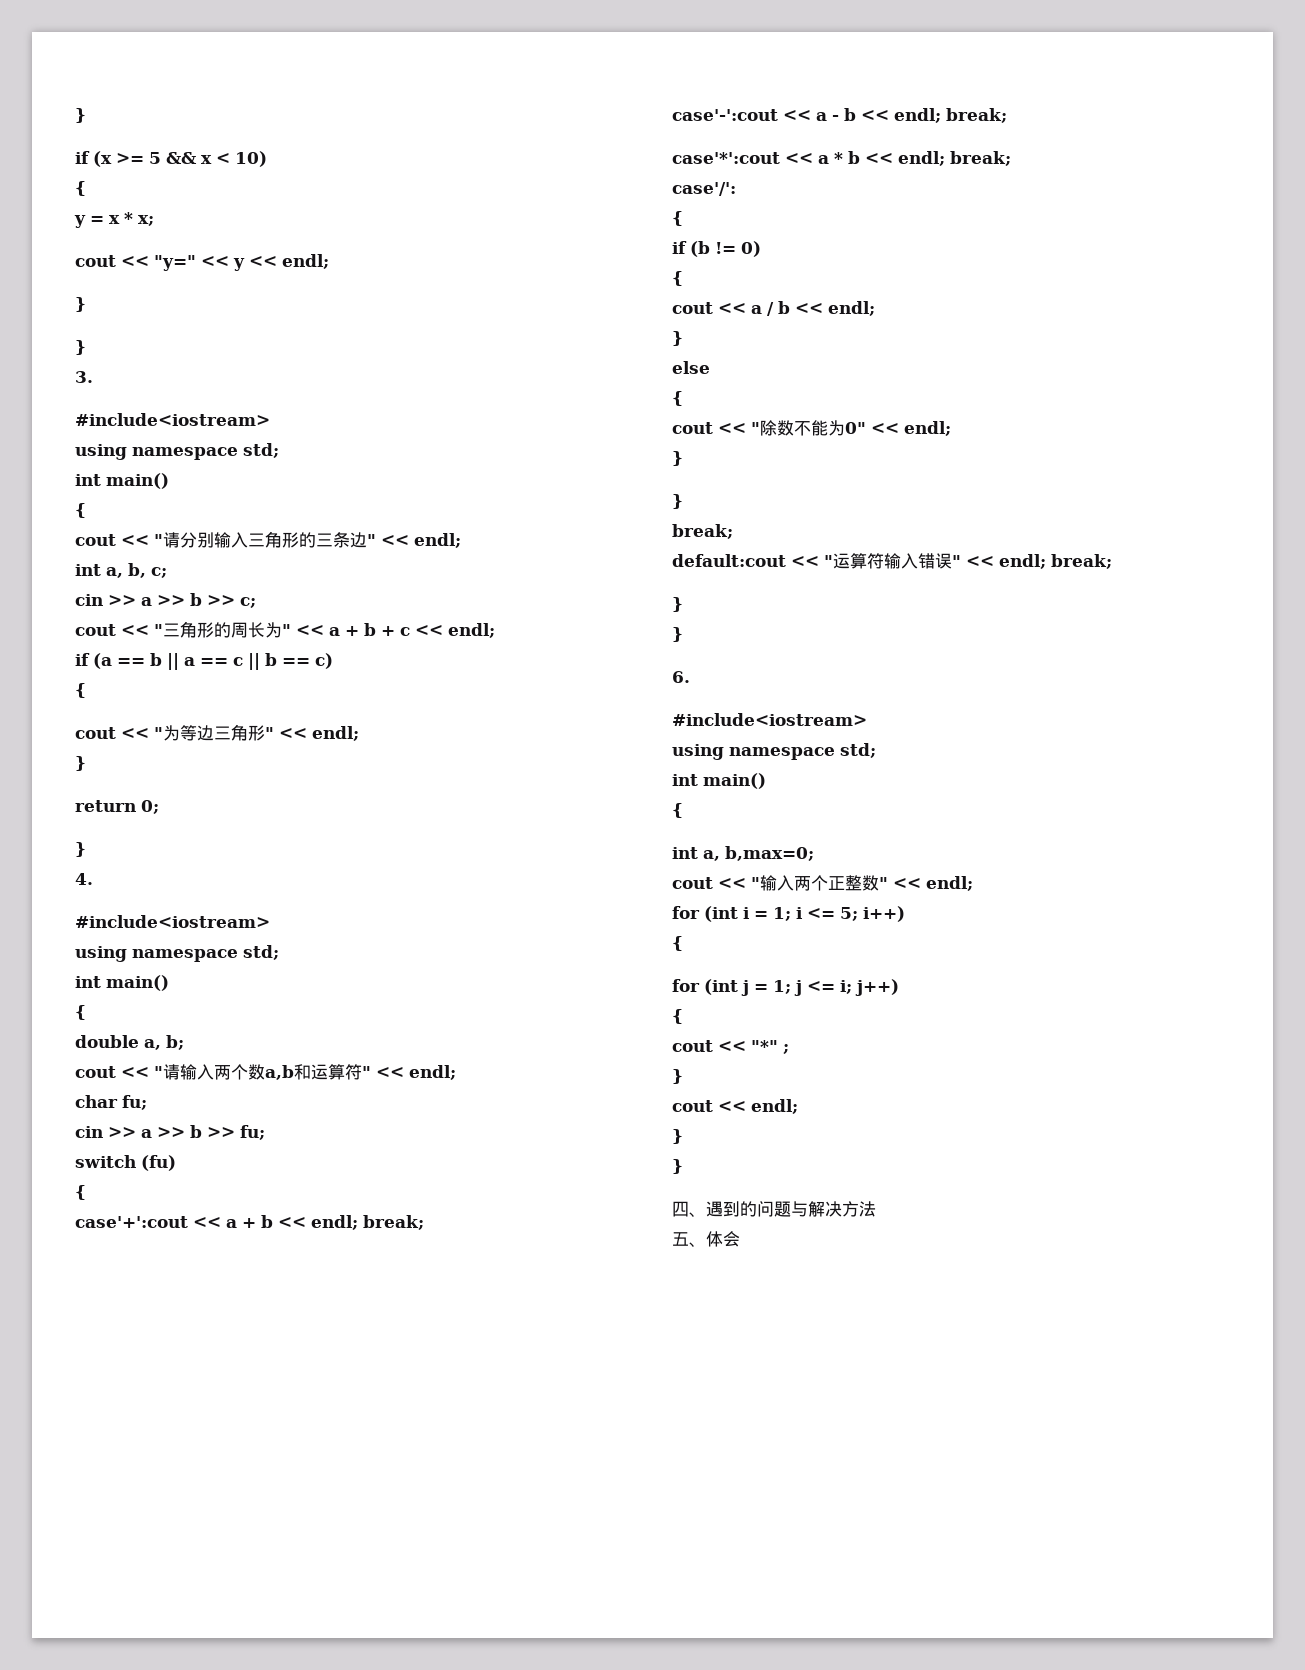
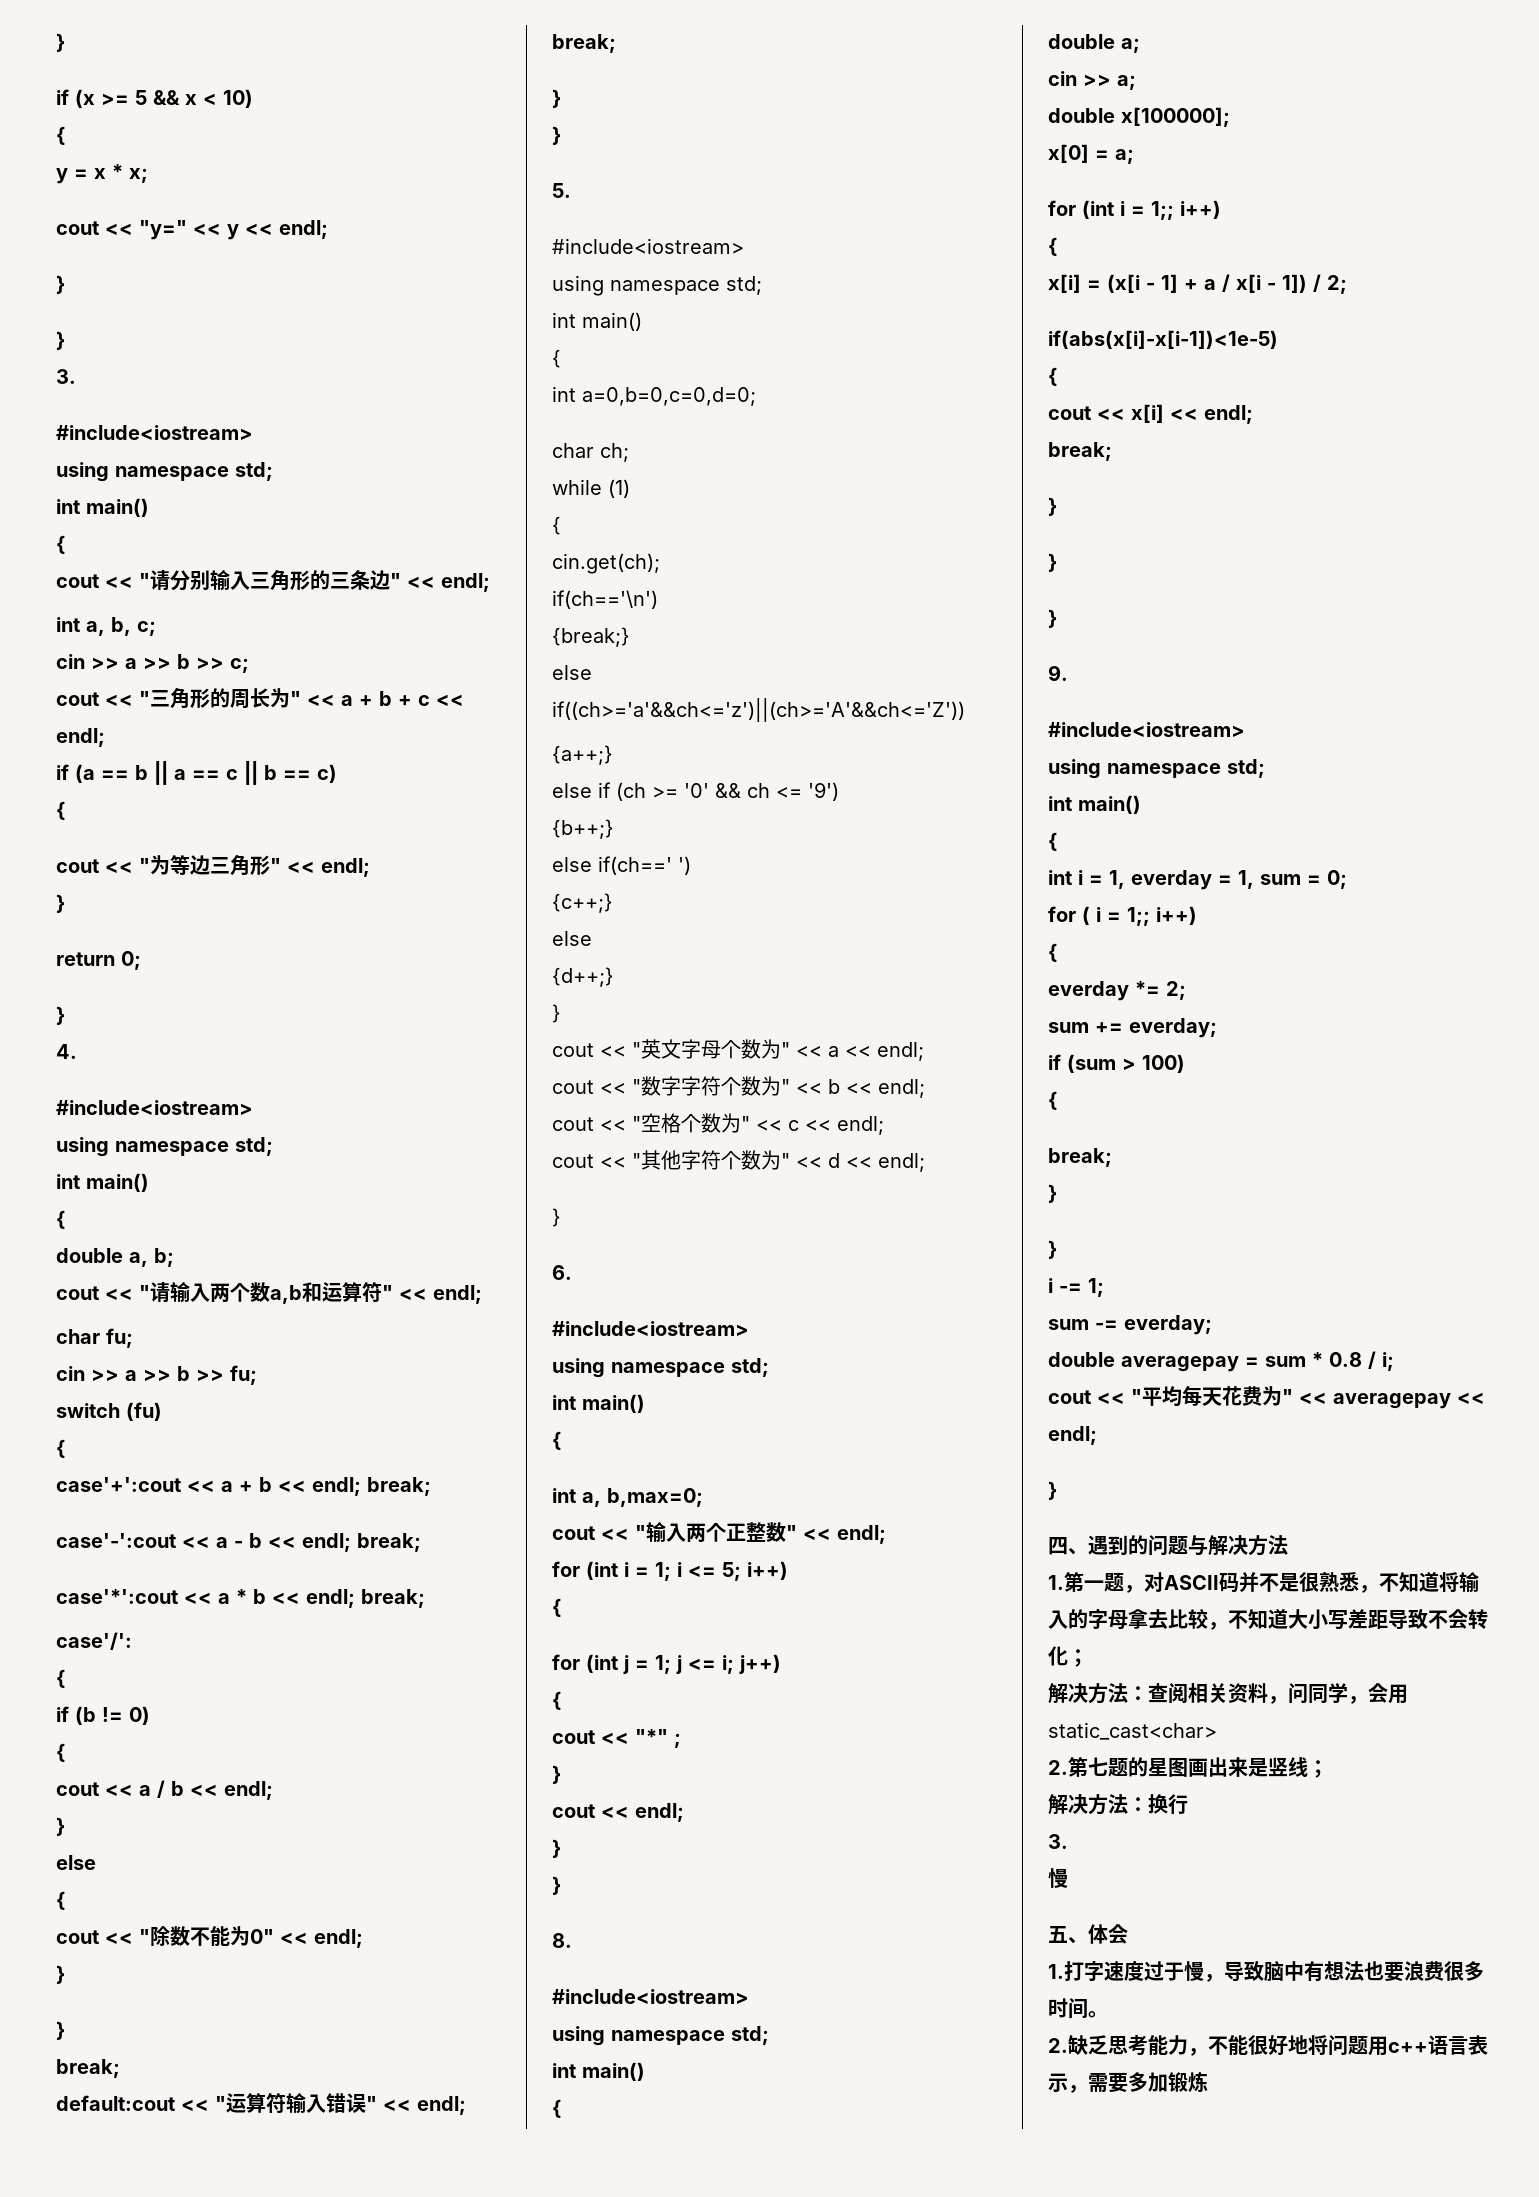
+ 5.
+ #include<iostream>
+ using namespace std;
+ int main()
+ {
+ int a=0,b=0,c=0,d=0;
+ char ch;
+ while (1)
+ {
+ cin.get(ch);
+ if(ch=='\n')
+ {break;}
+ else if((ch>='a'&&ch<='z')||(ch>='A'&&ch<='Z'))
+ {a++;}
+ else if (ch >= '0' && ch <= '9')
+ {b++;}
+ else if(ch==' ')
+ {c++;}
+ else
+ {d++;}
+ }
+ cout << "英文字母个数为" << a << endl;
+ cout << "数字字符个数为" << b << endl;
+ cout << "空格个数为" << c << endl;
+ cout << "其他字符个数为" << d << endl;
+ }
+ 8.
+ #include<iostream>
+ using namespace std;
+ int main()
+ {
+ double a;
+ cin >> a;
+ double x[100000];
+ x[0] = a;
+ for (int i = 1;; i++)
+ {
+ x[i] = (x[i - 1] + a / x[i - 1]) / 2;
+ if(abs(x[i]-x[i-1])<1e-5)
+ {
+ cout << x[i] << endl;
+ break;
+ }
+ }
+ }
+ 9.
+ #include<iostream>
+ using namespace std;
+ int main()
+ {
+ int i = 1, everday = 1, sum = 0;
+ for ( i = 1;; i++)
+ {
+ everday *= 2;
+ sum += everday;
+ if (sum > 100)
+ {
+ break;
+ }
+ }
+ i -= 1;
+ sum -= everday;
+ double averagepay = sum * 0.8 / i;
+ cout << "平均每天花费为" << averagepay << endl;
+ }
+ 1.第一题，对ASCII码并不是很熟悉，不知道将输入的字母拿去比较，不知道大小写差距导致不会转化；
+ 解决方法：查阅相关资料，问同学，会用static_cast<char>
+ 2.第七题的星图画出来是竖线；
+ 解决方法：换行
+ 3.
+ 慢
  五、体会
+ 1.打字速度过于慢，导致脑中有想法也要浪费很多时间。
+ 2.缺乏思考能力，不能很好地将问题用c++语言表示，需要多加锻炼

